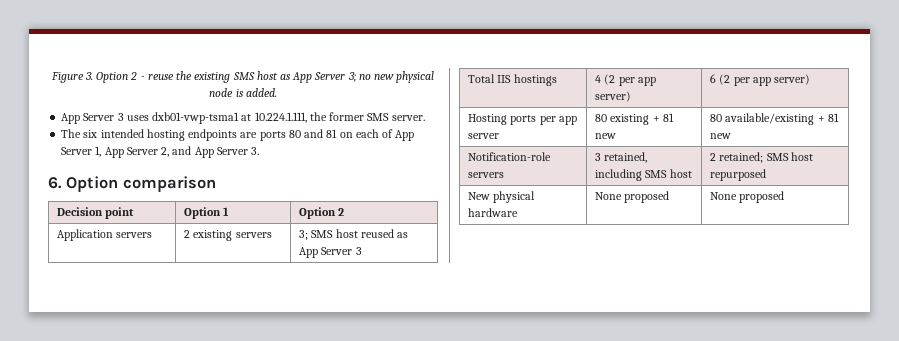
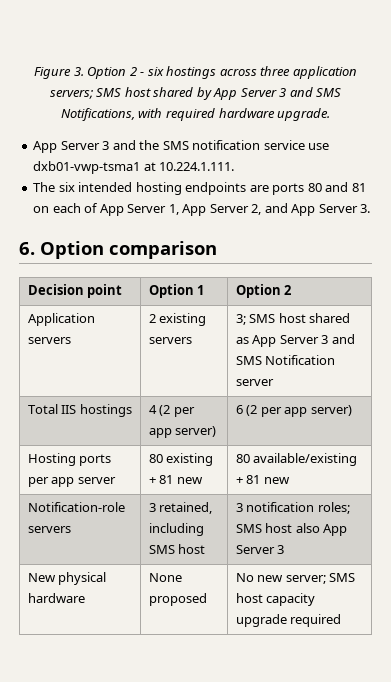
- Figure 3. Option 2 - reuse the existing SMS host as App Server 3; no new physical node is added.
- App Server 3 uses dxb01-vwp-tsma1 at 10.224.1.111, the former SMS server.
+ Figure 3. Option 2 - six hostings across three application servers; SMS host shared by App Server 3 and SMS Notifications, with required hardware upgrade.
+ App Server 3 and the SMS notification service use dxb01-vwp-tsma1 at 10.224.1.111.
- Application servers | 2 existing servers | 3; SMS host reused as App Server 3
+ Application servers | 2 existing servers | 3; SMS host shared as App Server 3 and SMS Notification server
- Notification-role servers | 3 retained, including SMS host | 2 retained; SMS host repurposed
+ Notification-role servers | 3 retained, including SMS host | 3 notification roles; SMS host also App Server 3
- New physical hardware | None proposed | None proposed
+ New physical hardware | None proposed | No new server; SMS host capacity upgrade required

